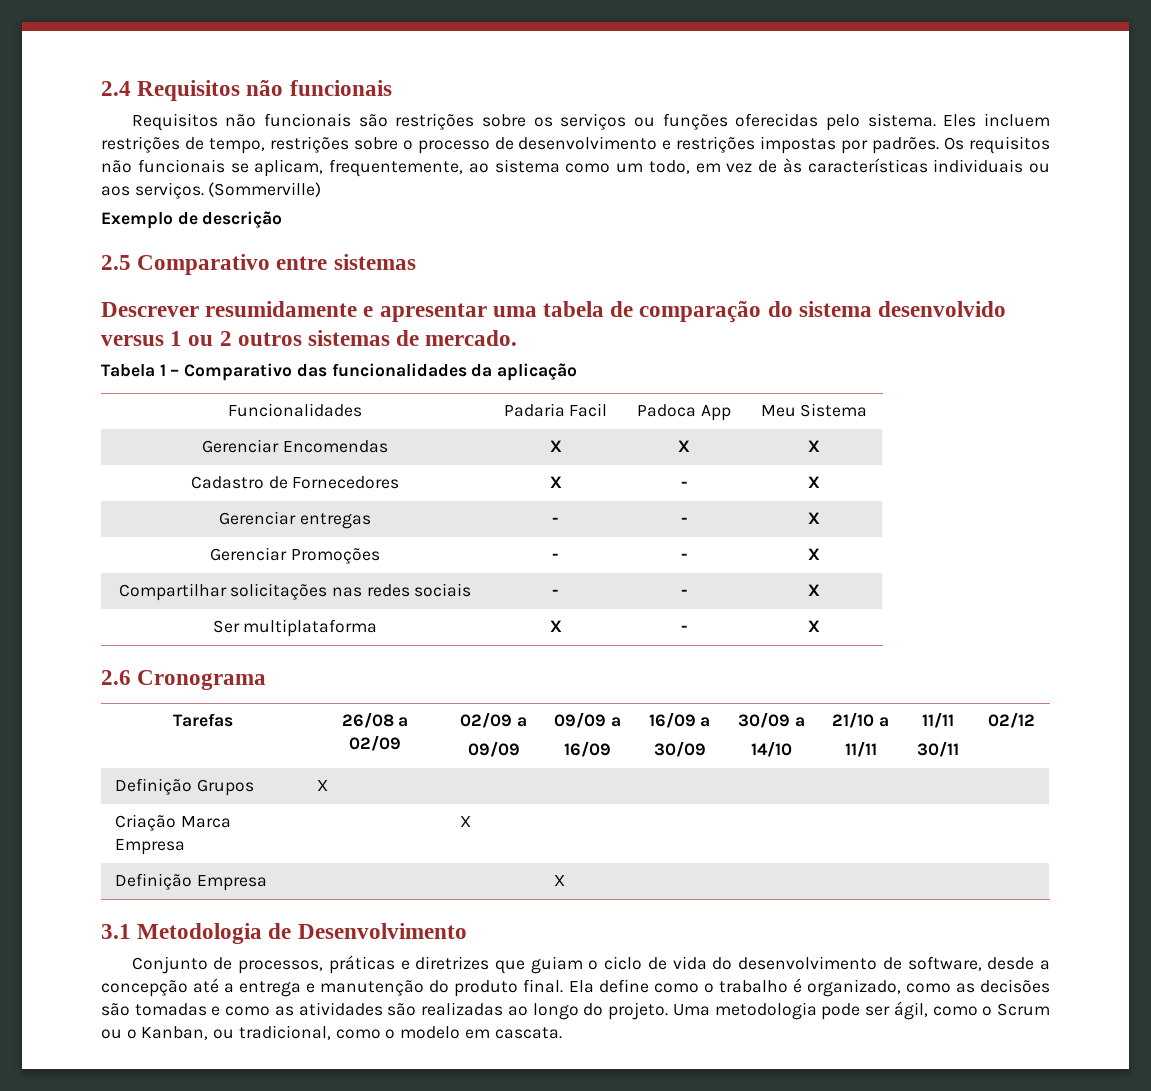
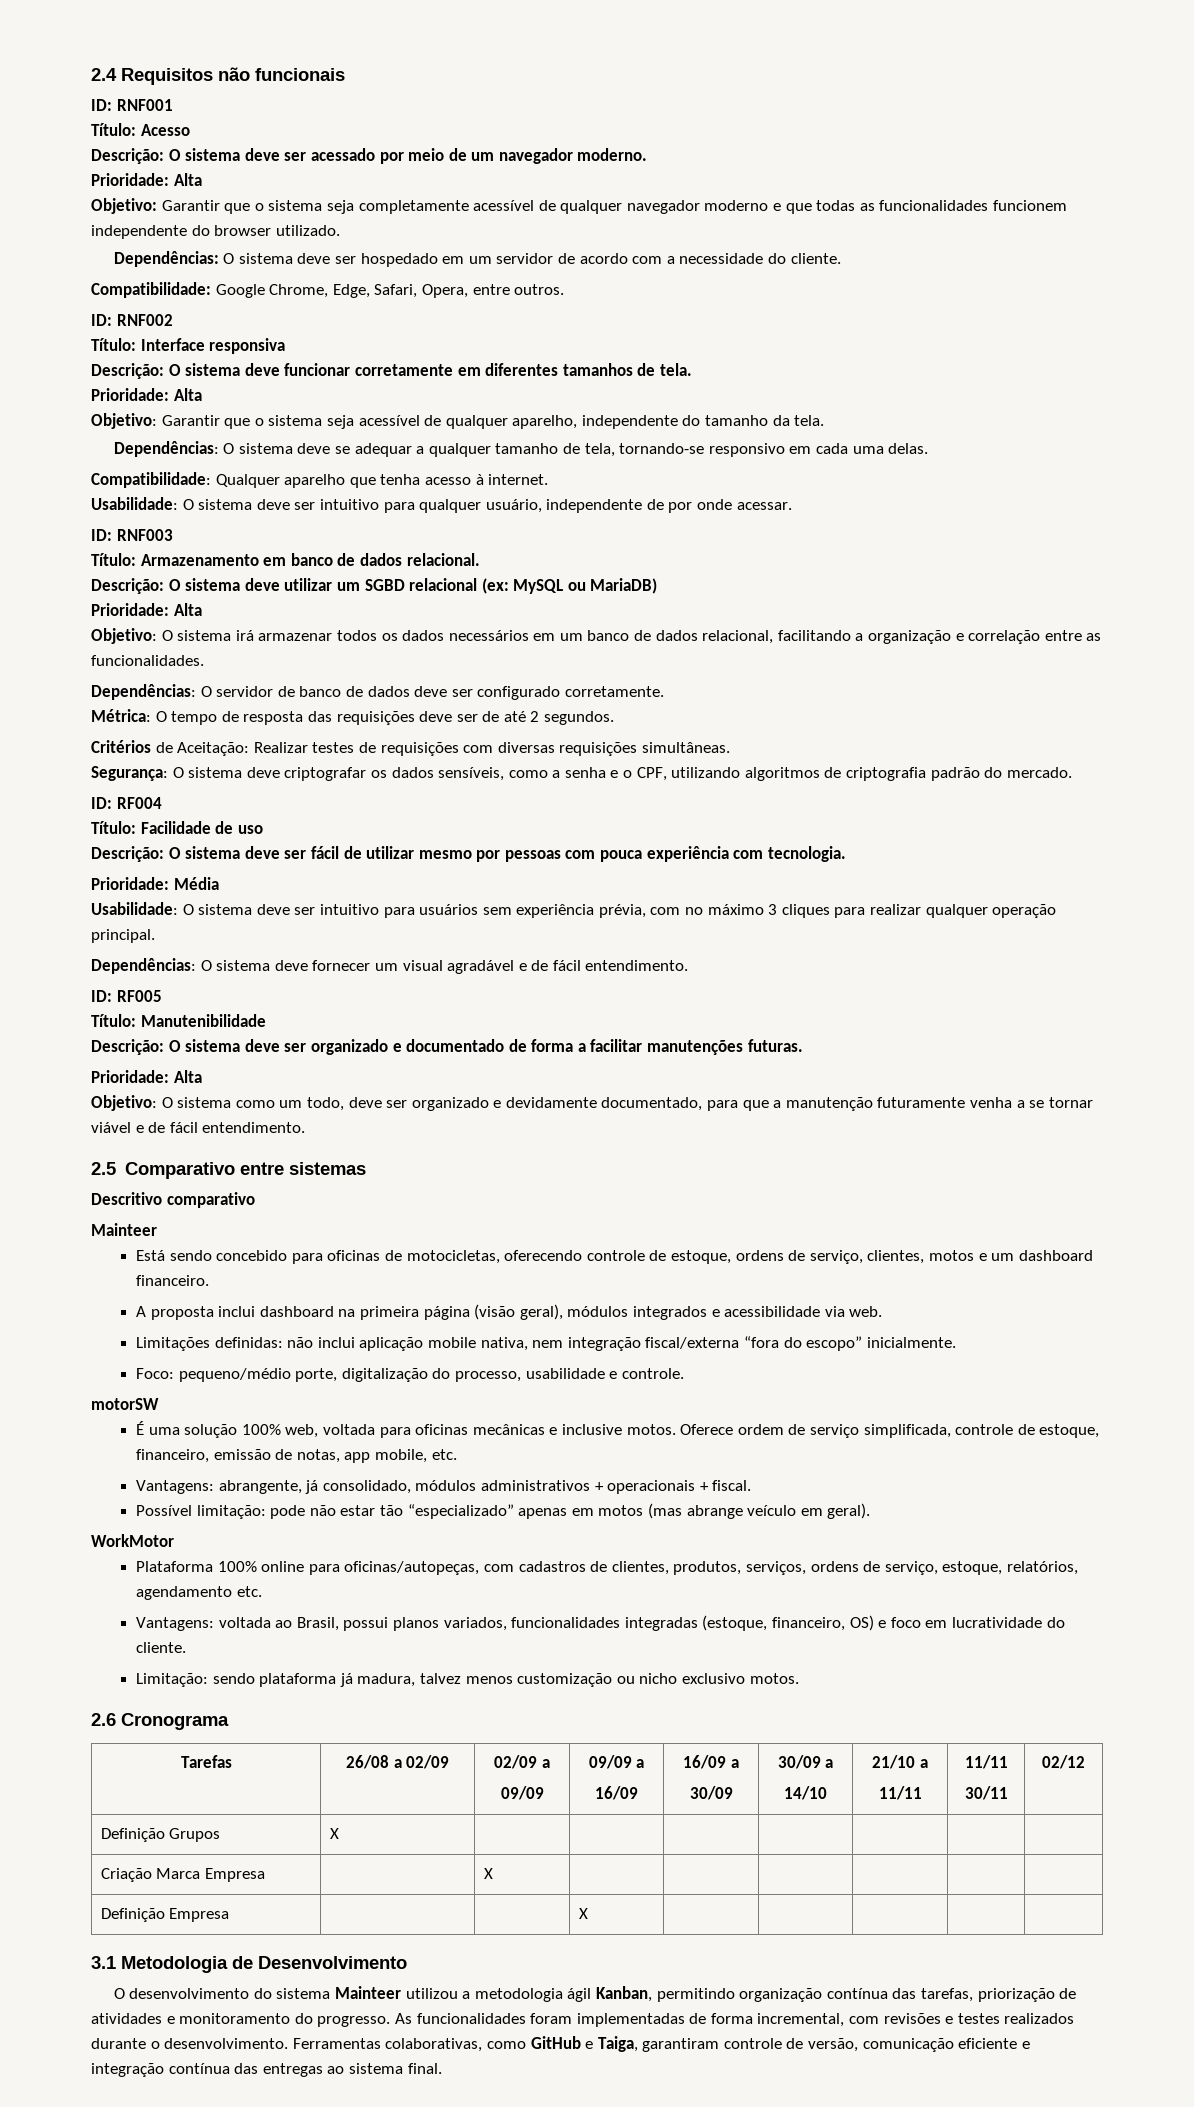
- Requisitos não funcionais são restrições sobre os serviços ou funções oferecidas pelo sistema. Eles incluem restrições de tempo, restrições sobre o processo de desenvolvimento e restrições impostas por padrões. Os requisitos não funcionais se aplicam, frequentemente, ao sistema como um todo, em vez de às características individuais ou aos serviços. (Sommerville)
- Exemplo de descrição
+ ID: RNF001
+ Título: Acesso
+ Descrição: O sistema deve ser acessado por meio de um navegador moderno.
+ Prioridade: Alta
+ Objetivo: Garantir que o sistema seja completamente acessível de qualquer navegador moderno e que todas as funcionalidades funcionem independente do browser utilizado.
+ Dependências: O sistema deve ser hospedado em um servidor de acordo com a necessidade do cliente.
+ Compatibilidade: Google Chrome, Edge, Safari, Opera, entre outros.
+ ID: RNF002
+ Título: Interface responsiva
+ Descrição: O sistema deve funcionar corretamente em diferentes tamanhos de tela.
+ Prioridade: Alta
+ Objetivo: Garantir que o sistema seja acessível de qualquer aparelho, independente do tamanho da tela.
+ Dependências: O sistema deve se adequar a qualquer tamanho de tela, tornando-se responsivo em cada uma delas.
+ Compatibilidade: Qualquer aparelho que tenha acesso à internet.
+ Usabilidade: O sistema deve ser intuitivo para qualquer usuário, independente de por onde acessar.
+ ID: RNF003
+ Título: Armazenamento em banco de dados relacional.
+ Descrição: O sistema deve utilizar um SGBD relacional (ex: MySQL ou MariaDB)
+ Prioridade: Alta
+ Objetivo: O sistema irá armazenar todos os dados necessários em um banco de dados relacional, facilitando a organização e correlação entre as funcionalidades.
+ Dependências: O servidor de banco de dados deve ser configurado corretamente.
+ Métrica: O tempo de resposta das requisições deve ser de até 2 segundos.
+ Critérios de Aceitação: Realizar testes de requisições com diversas requisições simultâneas.
+ Segurança: O sistema deve criptografar os dados sensíveis, como a senha e o CPF, utilizando algoritmos de criptografia padrão do mercado.
+ ID: RF004
+ Título: Facilidade de uso
+ Descrição: O sistema deve ser fácil de utilizar mesmo por pessoas com pouca experiência com tecnologia.
+ Prioridade: Média
+ Usabilidade: O sistema deve ser intuitivo para usuários sem experiência prévia, com no máximo 3 cliques para realizar qualquer operação principal.
+ Dependências: O sistema deve fornecer um visual agradável e de fácil entendimento.
+ ID: RF005
+ Título: Manutenibilidade
+ Descrição: O sistema deve ser organizado e documentado de forma a facilitar manutenções futuras.
+ Prioridade: Alta
+ Objetivo: O sistema como um todo, deve ser organizado e devidamente documentado, para que a manutenção futuramente venha a se tornar viável e de fácil entendimento.
  2.5 Comparativo entre sistemas
- Descrever resumidamente e apresentar uma tabela de comparação do sistema desenvolvido versus 1 ou 2 outros sistemas de mercado.
- Tabela 1 – Comparativo das funcionalidades da aplicação
- Funcionalidades | Padaria Facil | Padoca App | Meu Sistema
- Gerenciar Encomendas | X | X | X
- Cadastro de Fornecedores | X | - | X
- Gerenciar entregas | - | - | X
- Gerenciar Promoções | - | - | X
- Compartilhar solicitações nas redes sociais | - | - | X
- Ser multiplataforma | X | - | X
+ Descritivo comparativo
+ Mainteer
+ Está sendo concebido para oficinas de motocicletas, oferecendo controle de estoque, ordens de serviço, clientes, motos e um dashboard financeiro.
+ A proposta inclui dashboard na primeira página (visão geral), módulos integrados e acessibilidade via web.
+ Limitações definidas: não inclui aplicação mobile nativa, nem integração fiscal/externa “fora do escopo” inicialmente.
+ Foco: pequeno/médio porte, digitalização do processo, usabilidade e controle.
+ motorSW
+ É uma solução 100% web, voltada para oficinas mecânicas e inclusive motos. Oferece ordem de serviço simplificada, controle de estoque, financeiro, emissão de notas, app mobile, etc.
+ Vantagens: abrangente, já consolidado, módulos administrativos + operacionais + fiscal.
+ Possível limitação: pode não estar tão “especializado” apenas em motos (mas abrange veículo em geral).
+ WorkMotor
+ Plataforma 100% online para oficinas/autopeças, com cadastros de clientes, produtos, serviços, ordens de serviço, estoque, relatórios, agendamento etc.
+ Vantagens: voltada ao Brasil, possui planos variados, funcionalidades integradas (estoque, financeiro, OS) e foco em lucratividade do cliente.
+ Limitação: sendo plataforma já madura, talvez menos customização ou nicho exclusivo motos.
- Conjunto de processos, práticas e diretrizes que guiam o ciclo de vida do desenvolvimento de software, desde a concepção até a entrega e manutenção do produto final. Ela define como o trabalho é organizado, como as decisões são tomadas e como as atividades são realizadas ao longo do projeto. Uma metodologia pode ser ágil, como o Scrum ou o Kanban, ou tradicional, como o modelo em cascata.
+ O desenvolvimento do sistema Mainteer utilizou a metodologia ágil Kanban, permitindo organização contínua das tarefas, priorização de atividades e monitoramento do progresso. As funcionalidades foram implementadas de forma incremental, com revisões e testes realizados durante o desenvolvimento. Ferramentas colaborativas, como GitHub e Taiga, garantiram controle de versão, comunicação eficiente e integração contínua das entregas ao sistema final.

